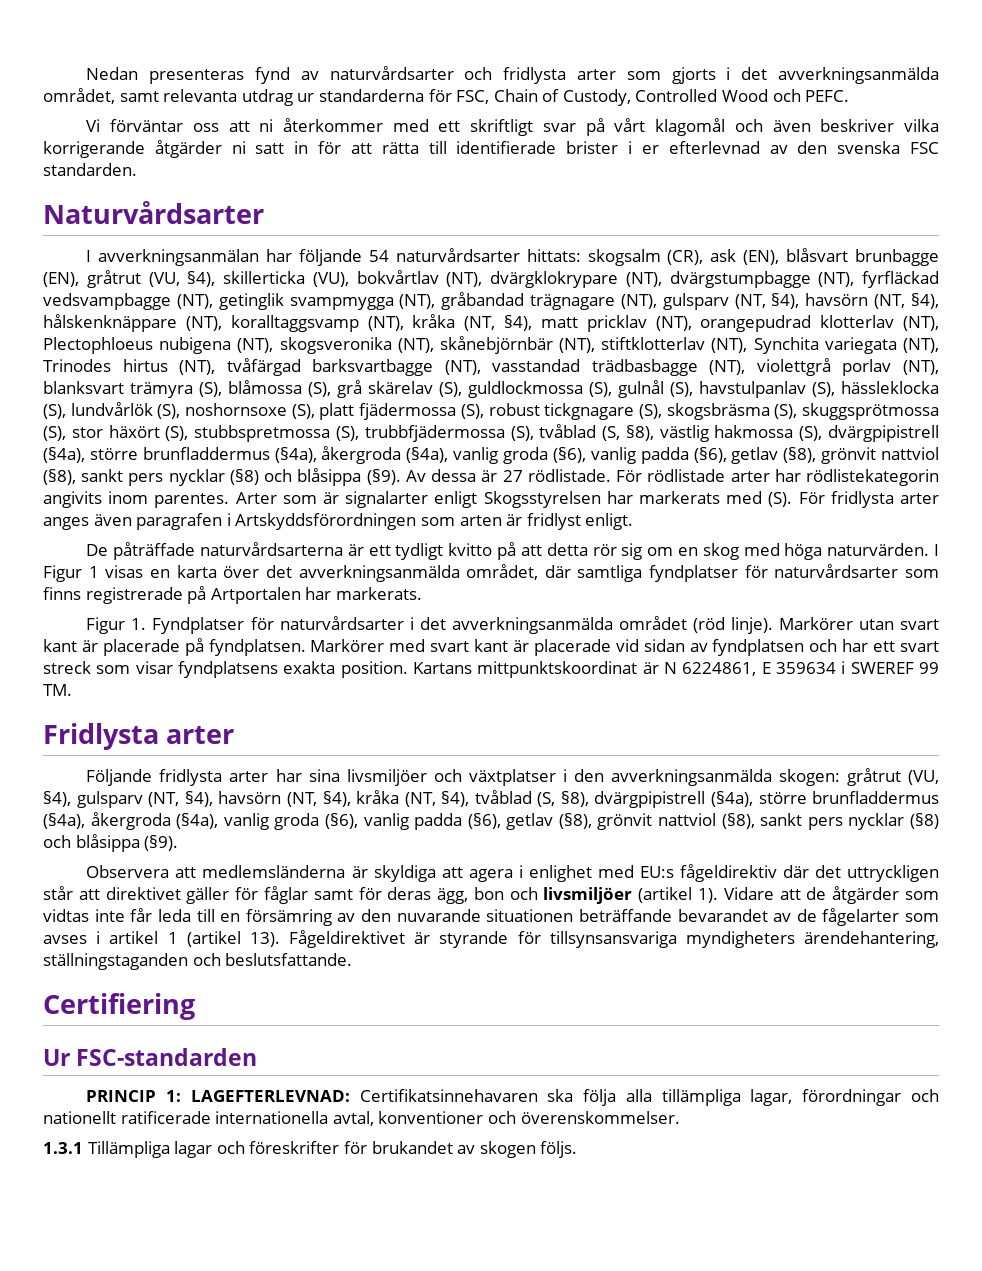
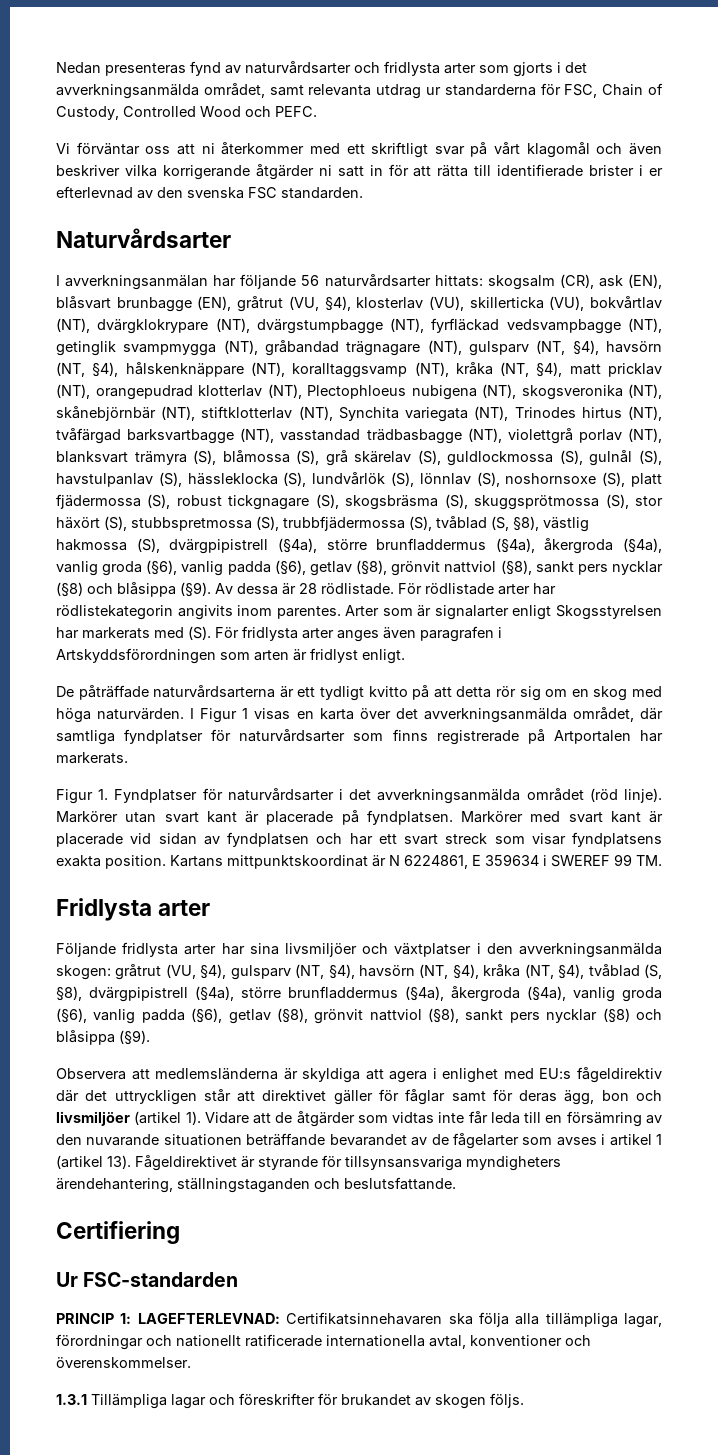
- I avverkningsanmälan har följande 54 naturvårdsarter hittats:
+ I avverkningsanmälan har följande 56 naturvårdsarter hittats:
- skogsalm (CR), ask (EN), blåsvart brunbagge (EN), gråtrut (VU, §4), skillerticka (VU), bokvårtlav (NT), dvärgklokrypare (NT), dvärgstumpbagge (NT), fyrfläckad vedsvampbagge (NT), getinglik svampmygga (NT), gråbandad trägnagare (NT), gulsparv (NT, §4), havsörn (NT, §4), hålskenknäppare (NT), koralltaggsvamp (NT), kråka (NT, §4), matt pricklav (NT), orangepudrad klotterlav (NT), Plectophloeus nubigena (NT), skogsveronika (NT), skånebjörnbär (NT), stiftklotterlav (NT), Synchita variegata (NT), Trinodes hirtus (NT), tvåfärgad barksvartbagge (NT), vasstandad trädbasbagge (NT), violettgrå porlav (NT), blanksvart trämyra (S), blåmossa (S), grå skärelav (S), guldlockmossa (S), gulnål (S), havstulpanlav (S), hässleklocka (S), lundvårlök (S), noshornsoxe (S), platt fjädermossa (S), robust tickgnagare (S), skogsbräsma (S), skuggsprötmossa (S), stor häxört (S), stubbspretmossa (S), trubbfjädermossa (S), tvåblad (S, §8), västlig hakmossa (S), dvärgpipistrell (§4a), större brunfladdermus (§4a), åkergroda (§4a), vanlig groda (§6), vanlig padda (§6), getlav (§8), grönvit nattviol (§8), sankt pers nycklar (§8) och blåsippa (§9).
+ skogsalm (CR), ask (EN), blåsvart brunbagge (EN), gråtrut (VU, §4), klosterlav (VU), skillerticka (VU), bokvårtlav (NT), dvärgklokrypare (NT), dvärgstumpbagge (NT), fyrfläckad vedsvampbagge (NT), getinglik svampmygga (NT), gråbandad trägnagare (NT), gulsparv (NT, §4), havsörn (NT, §4), hålskenknäppare (NT), koralltaggsvamp (NT), kråka (NT, §4), matt pricklav (NT), orangepudrad klotterlav (NT), Plectophloeus nubigena (NT), skogsveronika (NT), skånebjörnbär (NT), stiftklotterlav (NT), Synchita variegata (NT), Trinodes hirtus (NT), tvåfärgad barksvartbagge (NT), vasstandad trädbasbagge (NT), violettgrå porlav (NT), blanksvart trämyra (S), blåmossa (S), grå skärelav (S), guldlockmossa (S), gulnål (S), havstulpanlav (S), hässleklocka (S), lundvårlök (S), lönnlav (S), noshornsoxe (S), platt fjädermossa (S), robust tickgnagare (S), skogsbräsma (S), skuggsprötmossa (S), stor häxört (S), stubbspretmossa (S), trubbfjädermossa (S), tvåblad (S, §8), västlig hakmossa (S), dvärgpipistrell (§4a), större brunfladdermus (§4a), åkergroda (§4a), vanlig groda (§6), vanlig padda (§6), getlav (§8), grönvit nattviol (§8), sankt pers nycklar (§8) och blåsippa (§9).
- Av dessa är 27 rödlistade.
+ Av dessa är 28 rödlistade.

